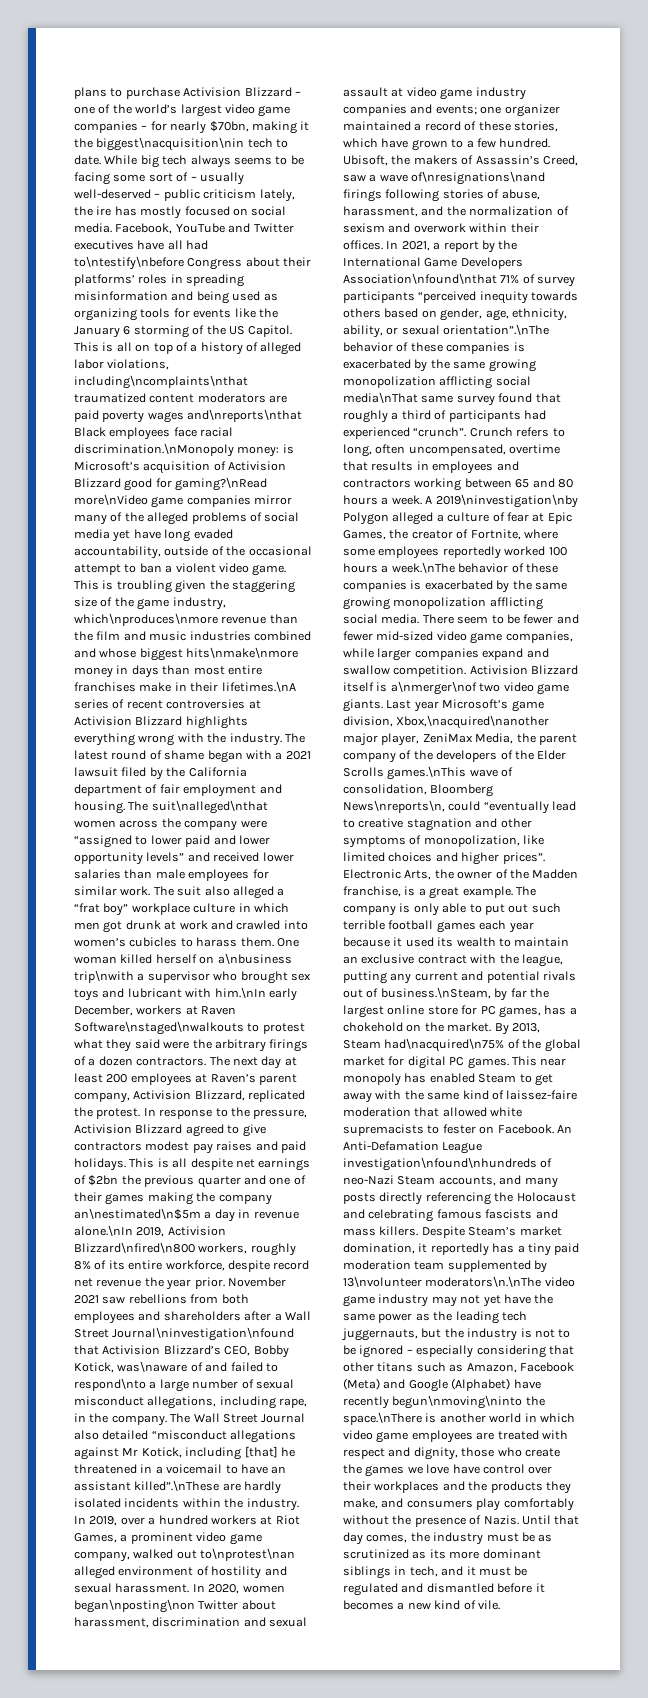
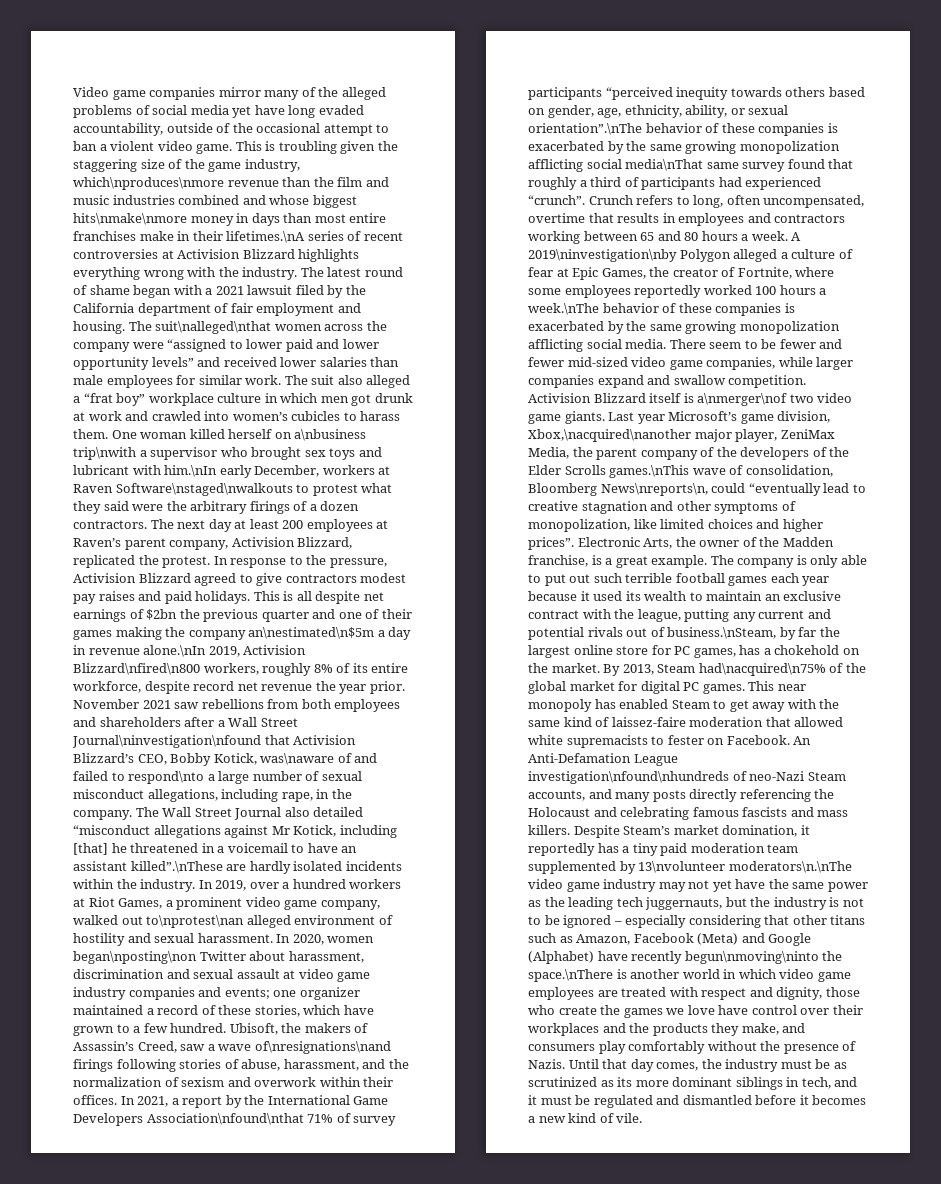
- plans to purchase Activision Blizzard – one of the world’s largest video game companies – for nearly $70bn, making it the biggest\nacquisition\nin tech to date. While big tech always seems to be facing some sort of – usually well-deserved – public criticism lately, the ire has mostly focused on social media. Facebook, YouTube and Twitter executives have all had to\ntestify\nbefore Congress about their platforms’ roles in spreading misinformation and being used as organizing tools for events like the January 6 storming of the US Capitol. This is all on top of a history of alleged labor violations, including\ncomplaints\nthat traumatized content moderators are paid poverty wages and\nreports\nthat Black employees face racial discrimination.\nMonopoly money: is Microsoft’s acquisition of Activision Blizzard good for gaming?\nRead more\nVideo game companies mirror many of the alleged problems of social media yet have long evaded accountability, outside of the occasional attempt to ban a violent video game.
+ Video game companies mirror many of the alleged problems of social media yet have long evaded accountability, outside of the occasional attempt to ban a violent video game.

